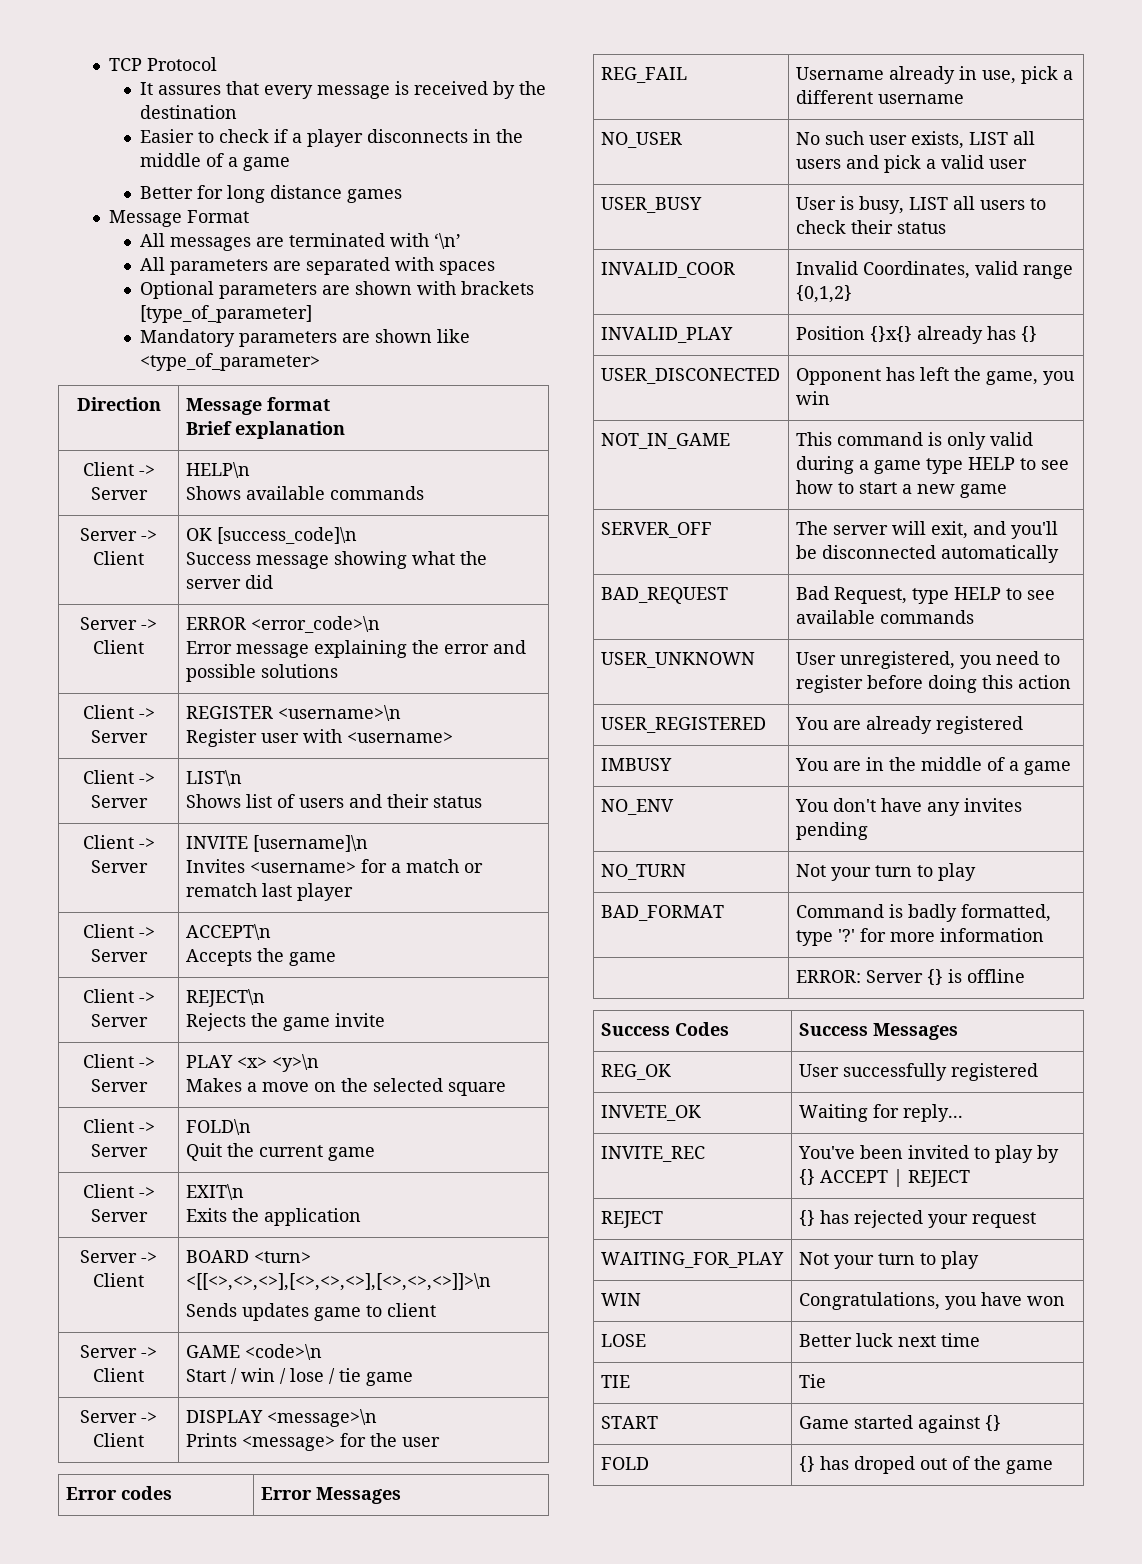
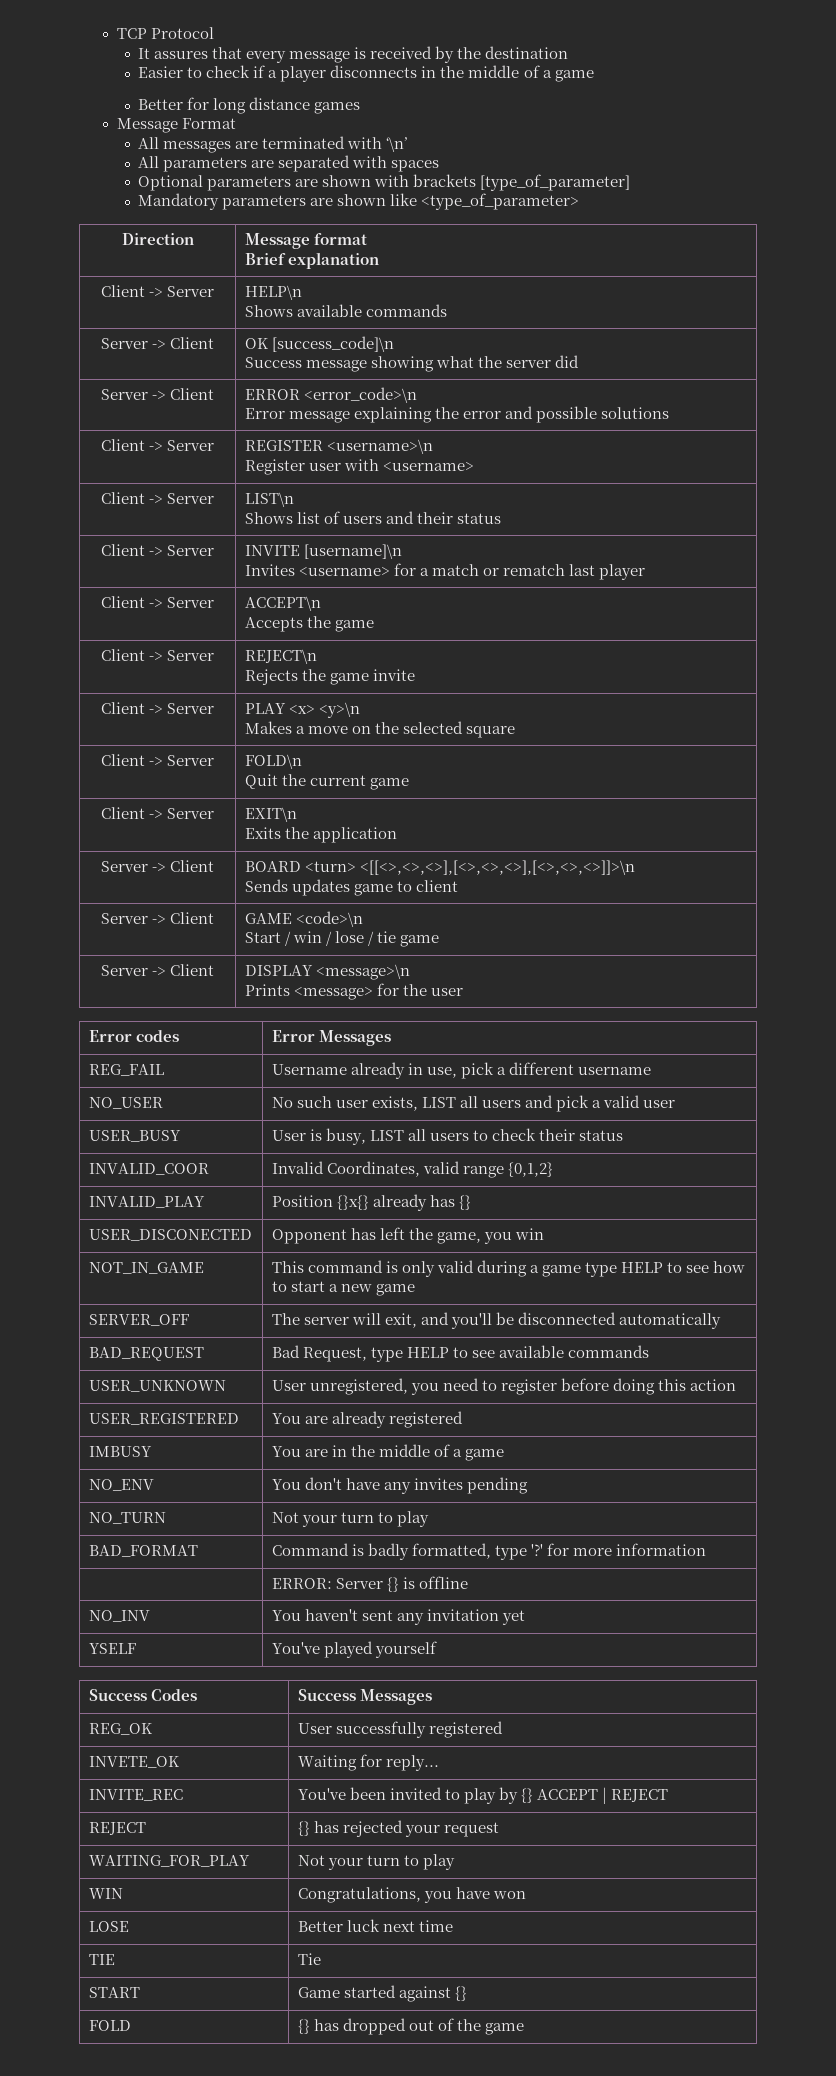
+ NO_INV | You haven't sent any invitation yet
+ YSELF | You've played yourself
- FOLD | {} has droped out of the game
+ FOLD | {} has dropped out of the game

